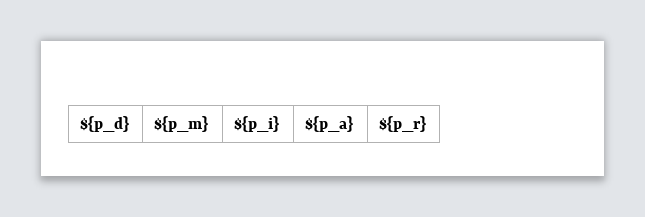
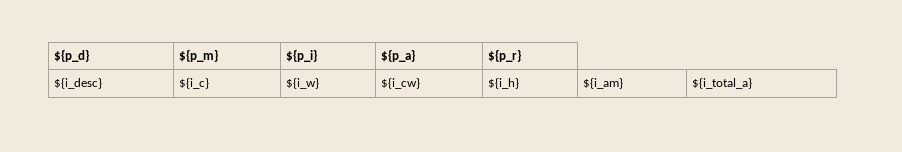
+ ${i_desc} | ${i_c} | ${i_w} | ${i_cw} | ${i_h} | ${i_am} | ${i_total_a}

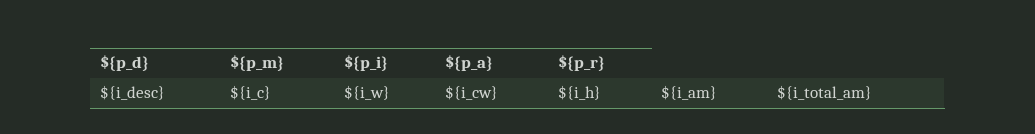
- ${i_desc} | ${i_c} | ${i_w} | ${i_cw} | ${i_h} | ${i_am} | ${i_total_a}
+ ${i_desc} | ${i_c} | ${i_w} | ${i_cw} | ${i_h} | ${i_am} | ${i_total_am}

